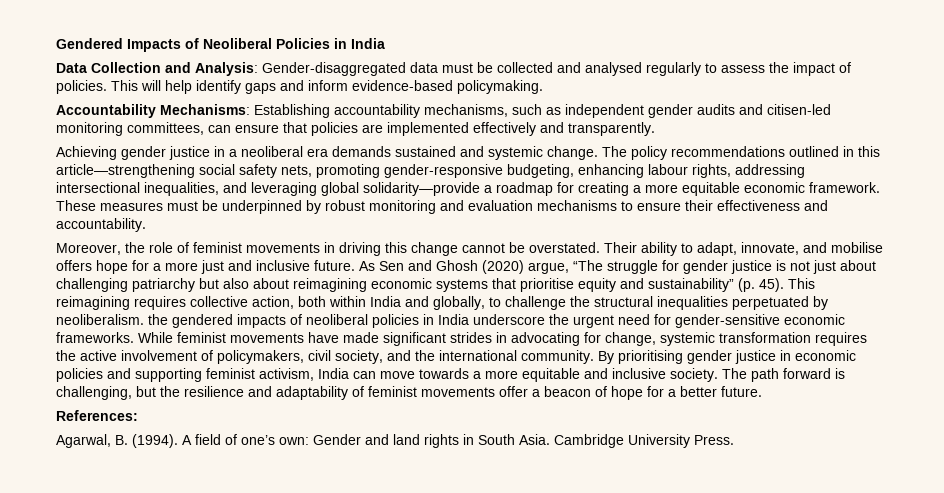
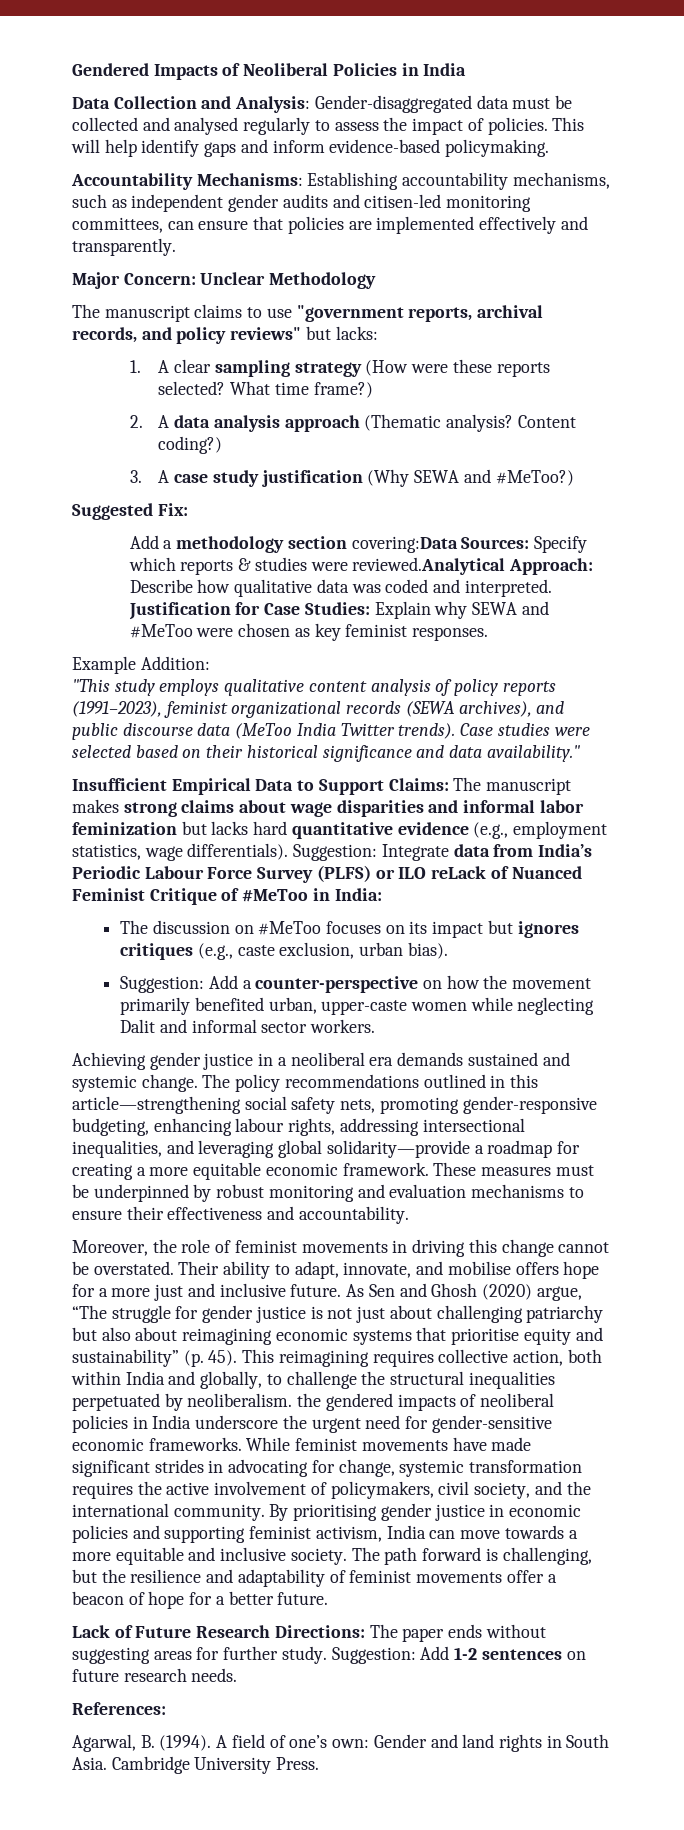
+ Major Concern: Unclear Methodology
+ The manuscript claims to use "government reports, archival records, and policy reviews" but lacks:
+ 1. A clear sampling strategy (How were these reports selected? What time frame?)
+ 2. A data analysis approach (Thematic analysis? Content coding?)
+ 3. A case study justification (Why SEWA and #MeToo?)
+ Suggested Fix:
+ Add a methodology section covering:Data Sources: Specify which reports & studies were reviewed.Analytical Approach: Describe how qualitative data was coded and interpreted. Justification for Case Studies: Explain why SEWA and #MeToo were chosen as key feminist responses.
+ Example Addition:
+ "This study employs qualitative content analysis of policy reports (1991–2023), feminist organizational records (SEWA archives), and public discourse data (MeToo India Twitter trends). Case studies were selected based on their historical significance and data availability."
+ Insufficient Empirical Data to Support Claims: The manuscript makes strong claims about wage disparities and informal labor feminization but lacks hard quantitative evidence (e.g., employment statistics, wage differentials). Suggestion: Integrate data from India’s Periodic Labour Force Survey (PLFS) or ILO reLack of Nuanced Feminist Critique of #MeToo in India:
+ The discussion on #MeToo focuses on its impact but ignores critiques (e.g., caste exclusion, urban bias).
+ Suggestion: Add a counter-perspective on how the movement primarily benefited urban, upper-caste women while neglecting Dalit and informal sector workers.
+ Lack of Future Research Directions: The paper ends without suggesting areas for further study. Suggestion: Add 1-2 sentences on future research needs.

